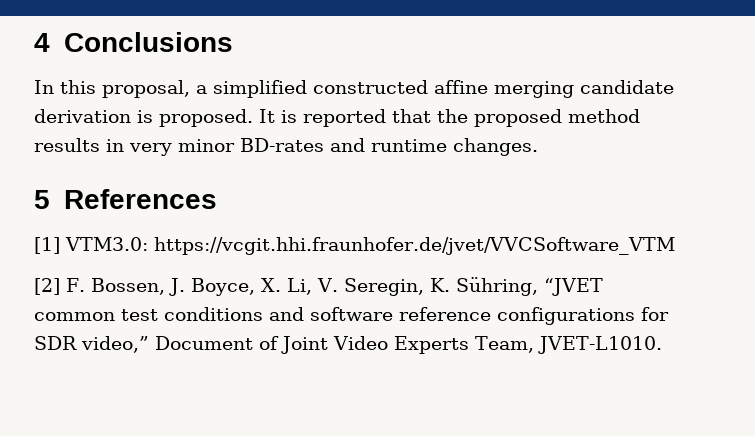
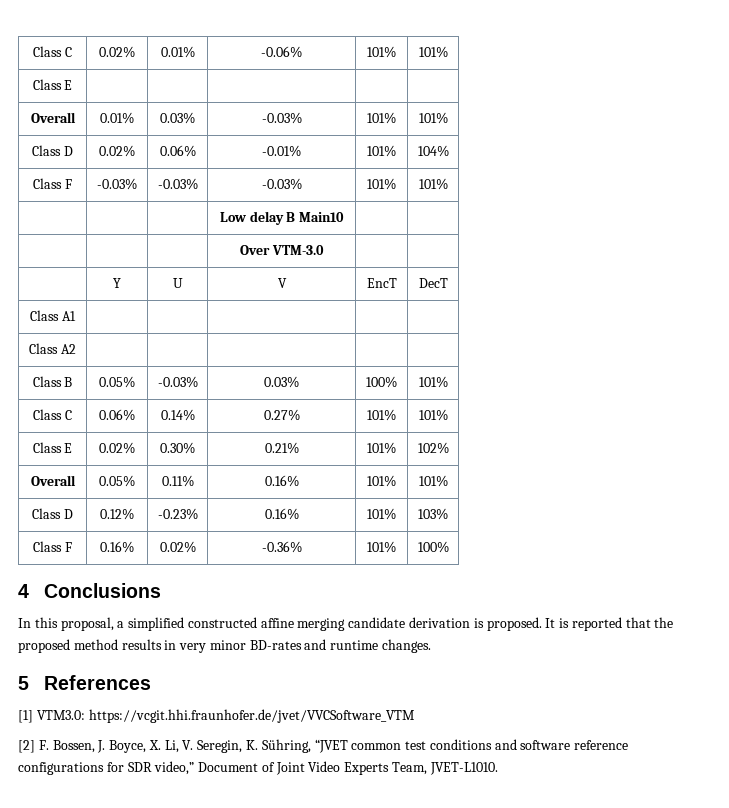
+ Class C | 0.02% | 0.01% | -0.06% | 101% | 101%
+ Class E | | | | |
+ Overall | 0.01% | 0.03% | -0.03% | 101% | 101%
+ Class D | 0.02% | 0.06% | -0.01% | 101% | 104%
+ Class F | -0.03% | -0.03% | -0.03% | 101% | 101%
+ | | | Low delay B Main10 | |
+ | | | Over VTM-3.0 | |
+ | Y | U | V | EncT | DecT
+ Class A1 | | | | |
+ Class A2 | | | | |
+ Class B | 0.05% | -0.03% | 0.03% | 100% | 101%
+ Class C | 0.06% | 0.14% | 0.27% | 101% | 101%
+ Class E | 0.02% | 0.30% | 0.21% | 101% | 102%
+ Overall | 0.05% | 0.11% | 0.16% | 101% | 101%
+ Class D | 0.12% | -0.23% | 0.16% | 101% | 103%
+ Class F | 0.16% | 0.02% | -0.36% | 101% | 100%

